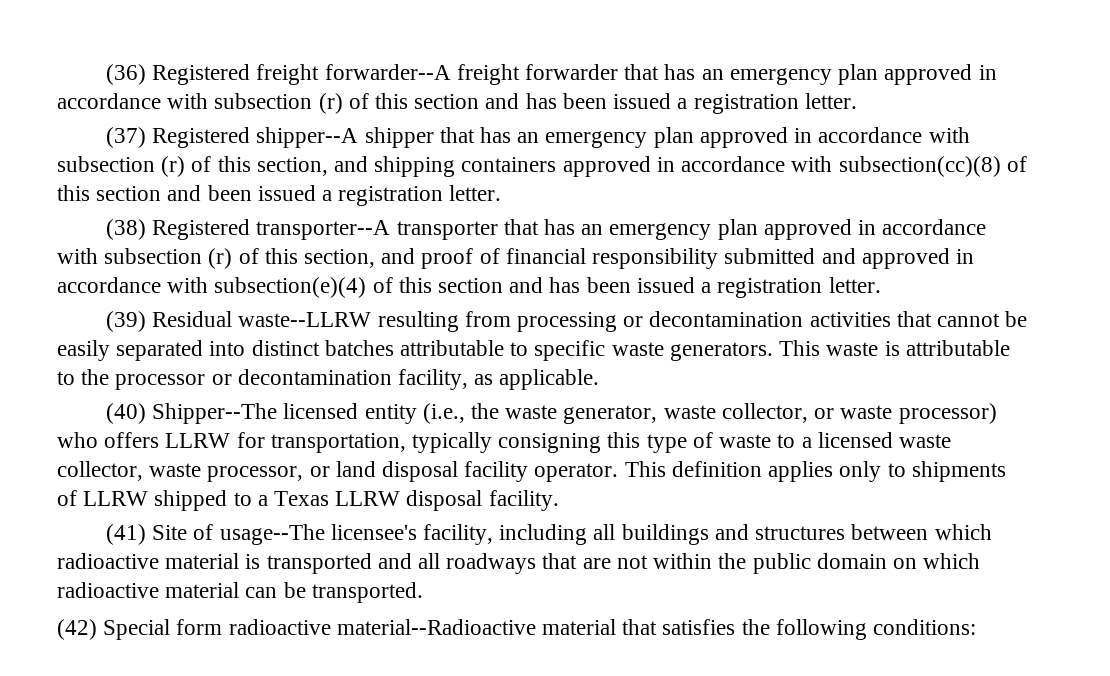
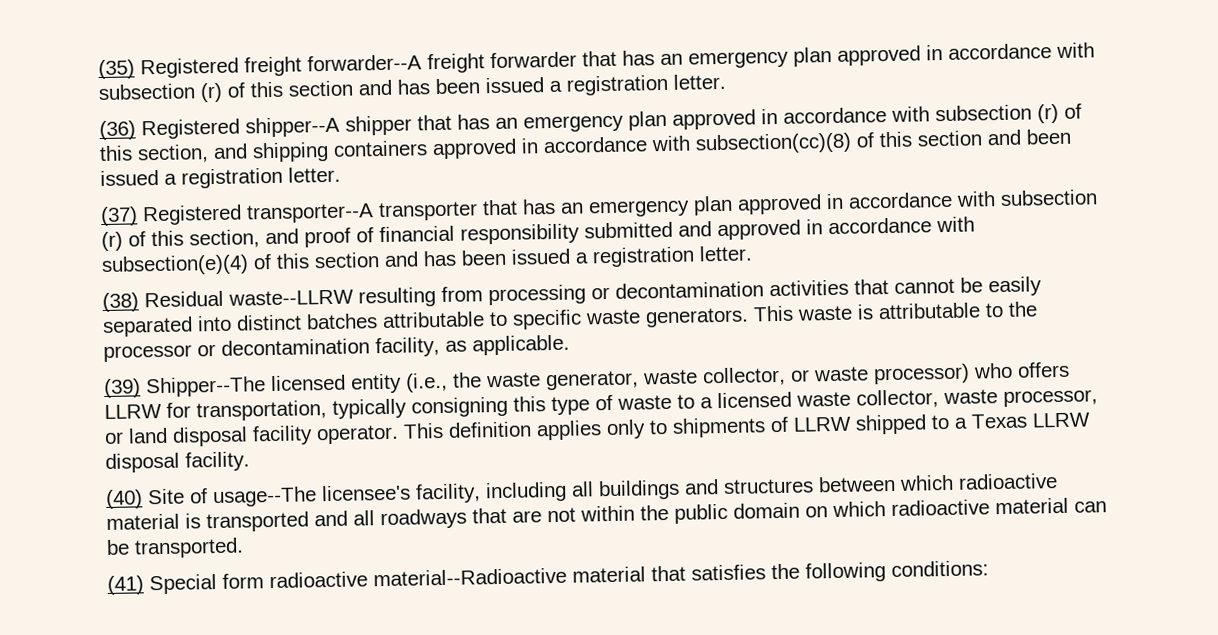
- (36) Registered freight forwarder--A freight forwarder that has an emergency plan approved in accordance with subsection (r) of this section and has been issued a registration letter.
+ (35) Registered freight forwarder--A freight forwarder that has an emergency plan approved in accordance with subsection (r) of this section and has been issued a registration letter.
- (37) Registered shipper--A shipper that has an emergency plan approved in accordance with subsection (r) of this section, and shipping containers approved in accordance with subsection(cc)(8) of this section and been issued a registration letter.
+ (36) Registered shipper--A shipper that has an emergency plan approved in accordance with subsection (r) of this section, and shipping containers approved in accordance with subsection(cc)(8) of this section and been issued a registration letter.
- (38) Registered transporter--A transporter that has an emergency plan approved in accordance with subsection (r) of this section, and proof of financial responsibility submitted and approved in accordance with subsection(e)(4) of this section and has been issued a registration letter.
+ (37) Registered transporter--A transporter that has an emergency plan approved in accordance with subsection (r) of this section, and proof of financial responsibility submitted and approved in accordance with subsection(e)(4) of this section and has been issued a registration letter.
- (39) Residual waste--LLRW resulting from processing or decontamination activities that cannot be easily separated into distinct batches attributable to specific waste generators.
+ (38) Residual waste--LLRW resulting from processing or decontamination activities that cannot be easily separated into distinct batches attributable to specific waste generators.
- (40) Shipper--The licensed entity (i.e., the waste generator, waste collector, or waste processor) who offers LLRW for transportation, typically consigning this type of waste to a licensed waste collector, waste processor, or land disposal facility operator.
+ (39) Shipper--The licensed entity (i.e., the waste generator, waste collector, or waste processor) who offers LLRW for transportation, typically consigning this type of waste to a licensed waste collector, waste processor, or land disposal facility operator.
- (41) Site of usage--The licensee's facility, including all buildings and structures between which radioactive material is transported and all roadways that are not within the public domain on which radioactive material can be transported.
+ (40) Site of usage--The licensee's facility, including all buildings and structures between which radioactive material is transported and all roadways that are not within the public domain on which radioactive material can be transported.
- (42) Special form radioactive material--Radioactive material that satisfies the following conditions:
+ (41) Special form radioactive material--Radioactive material that satisfies the following conditions:

